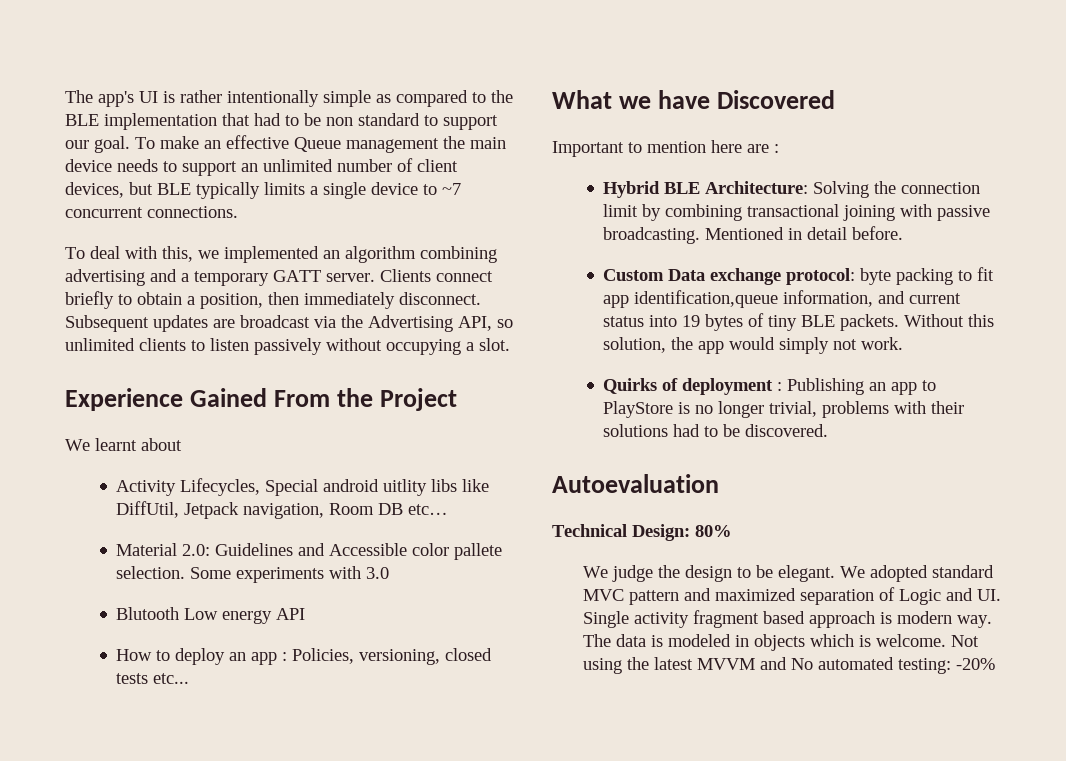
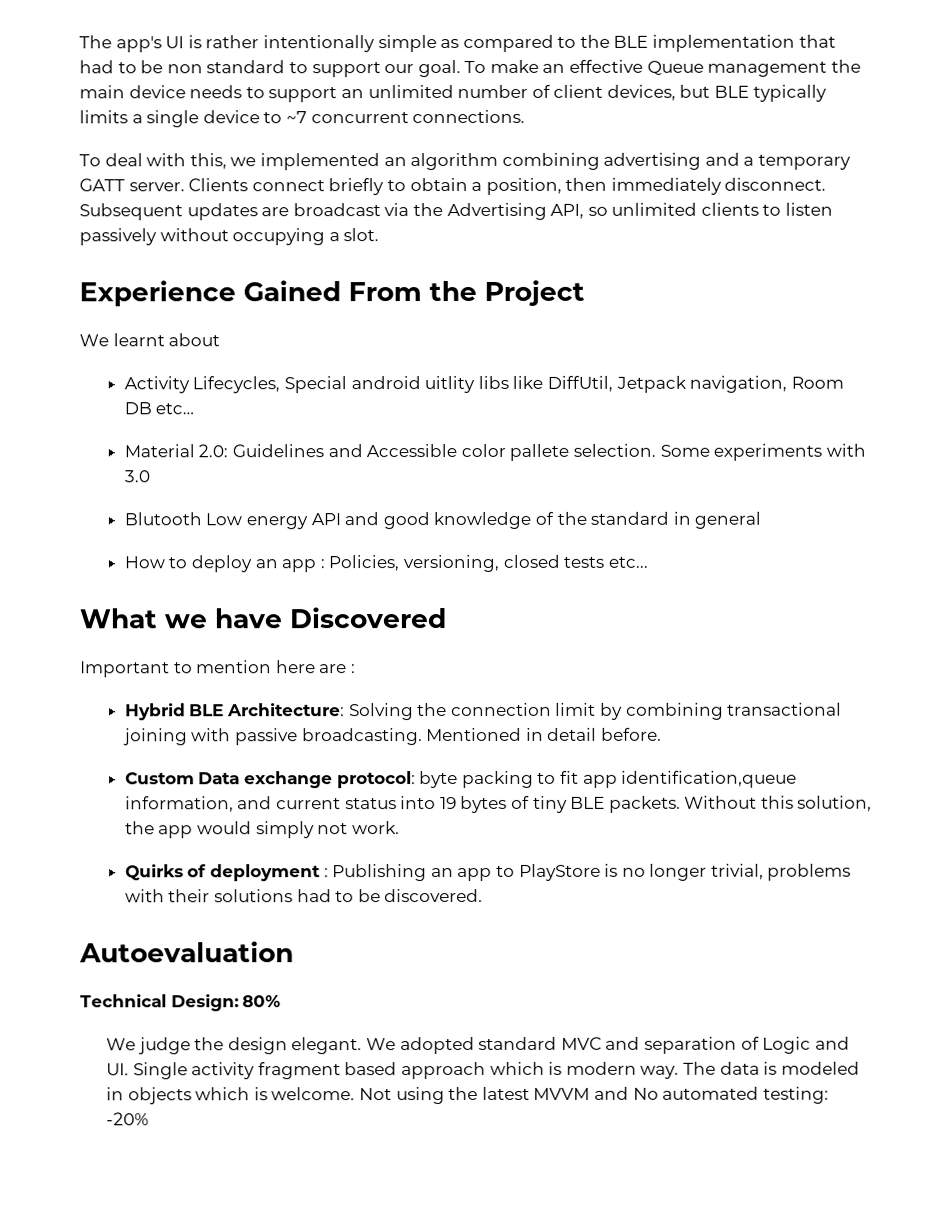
- Blutooth Low energy API
+ Blutooth Low energy API and good knowledge of the standard in general
- We judge the design to be elegant.
+ We judge the design elegant.
- We adopted standard MVC pattern and maximized separation of Logic and UI. Single activity fragment based approach is modern way.
+ We adopted standard MVC and separation of Logic and UI. Single activity fragment based approach which is modern way.

